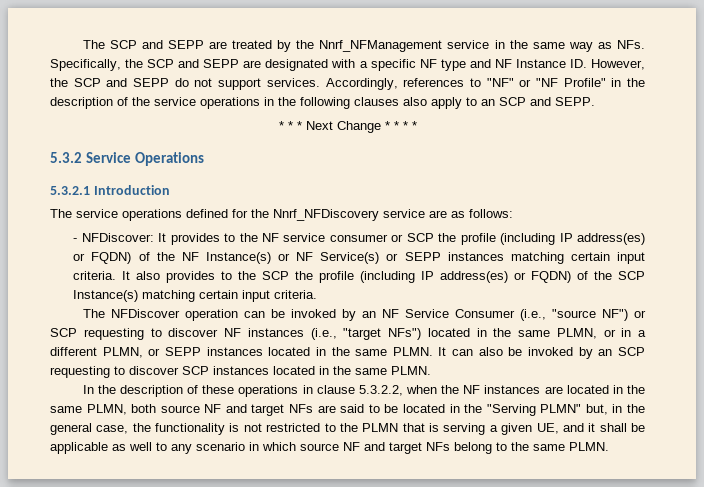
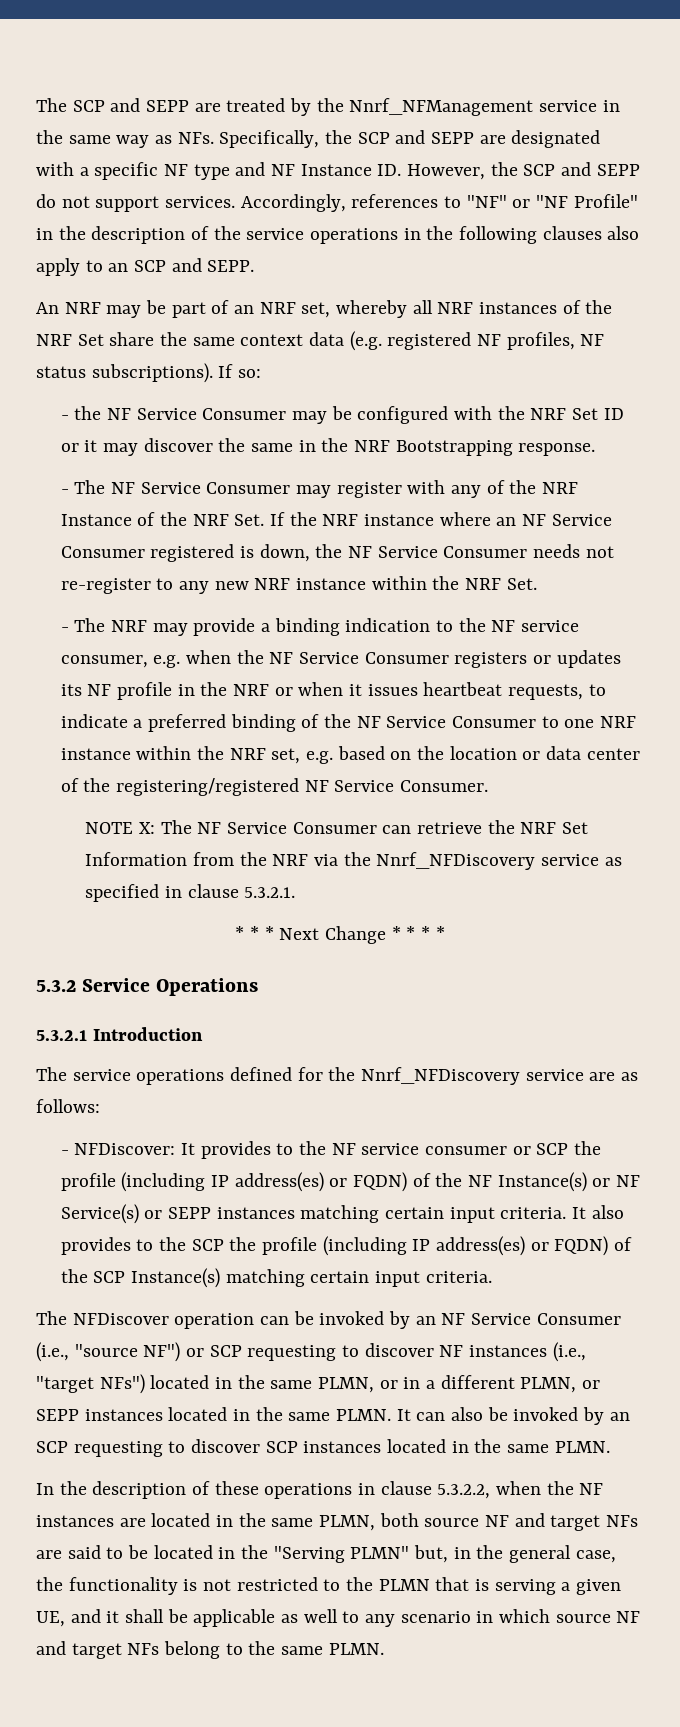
+ An NRF may be part of an NRF set, whereby all NRF instances of the NRF Set share the same context data (e.g. registered NF profiles, NF status subscriptions). If so:
+ - the NF Service Consumer may be configured with the NRF Set ID or it may discover the same in the NRF Bootstrapping response.
+ - The NF Service Consumer may register with any of the NRF Instance of the NRF Set. If the NRF instance where an NF Service Consumer registered is down, the NF Service Consumer needs not re-register to any new NRF instance within the NRF Set.
+ - The NRF may provide a binding indication to the NF service consumer, e.g. when the NF Service Consumer registers or updates its NF profile in the NRF or when it issues heartbeat requests, to indicate a preferred binding of the NF Service Consumer to one NRF instance within the NRF set, e.g. based on the location or data center of the registering/registered NF Service Consumer.
+ NOTE X: The NF Service Consumer can retrieve the NRF Set Information from the NRF via the Nnrf_NFDiscovery service as specified in clause 5.3.2.1.

